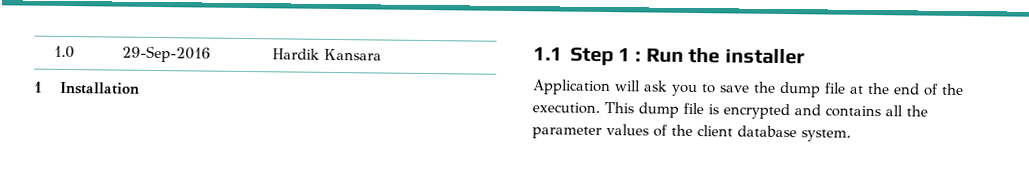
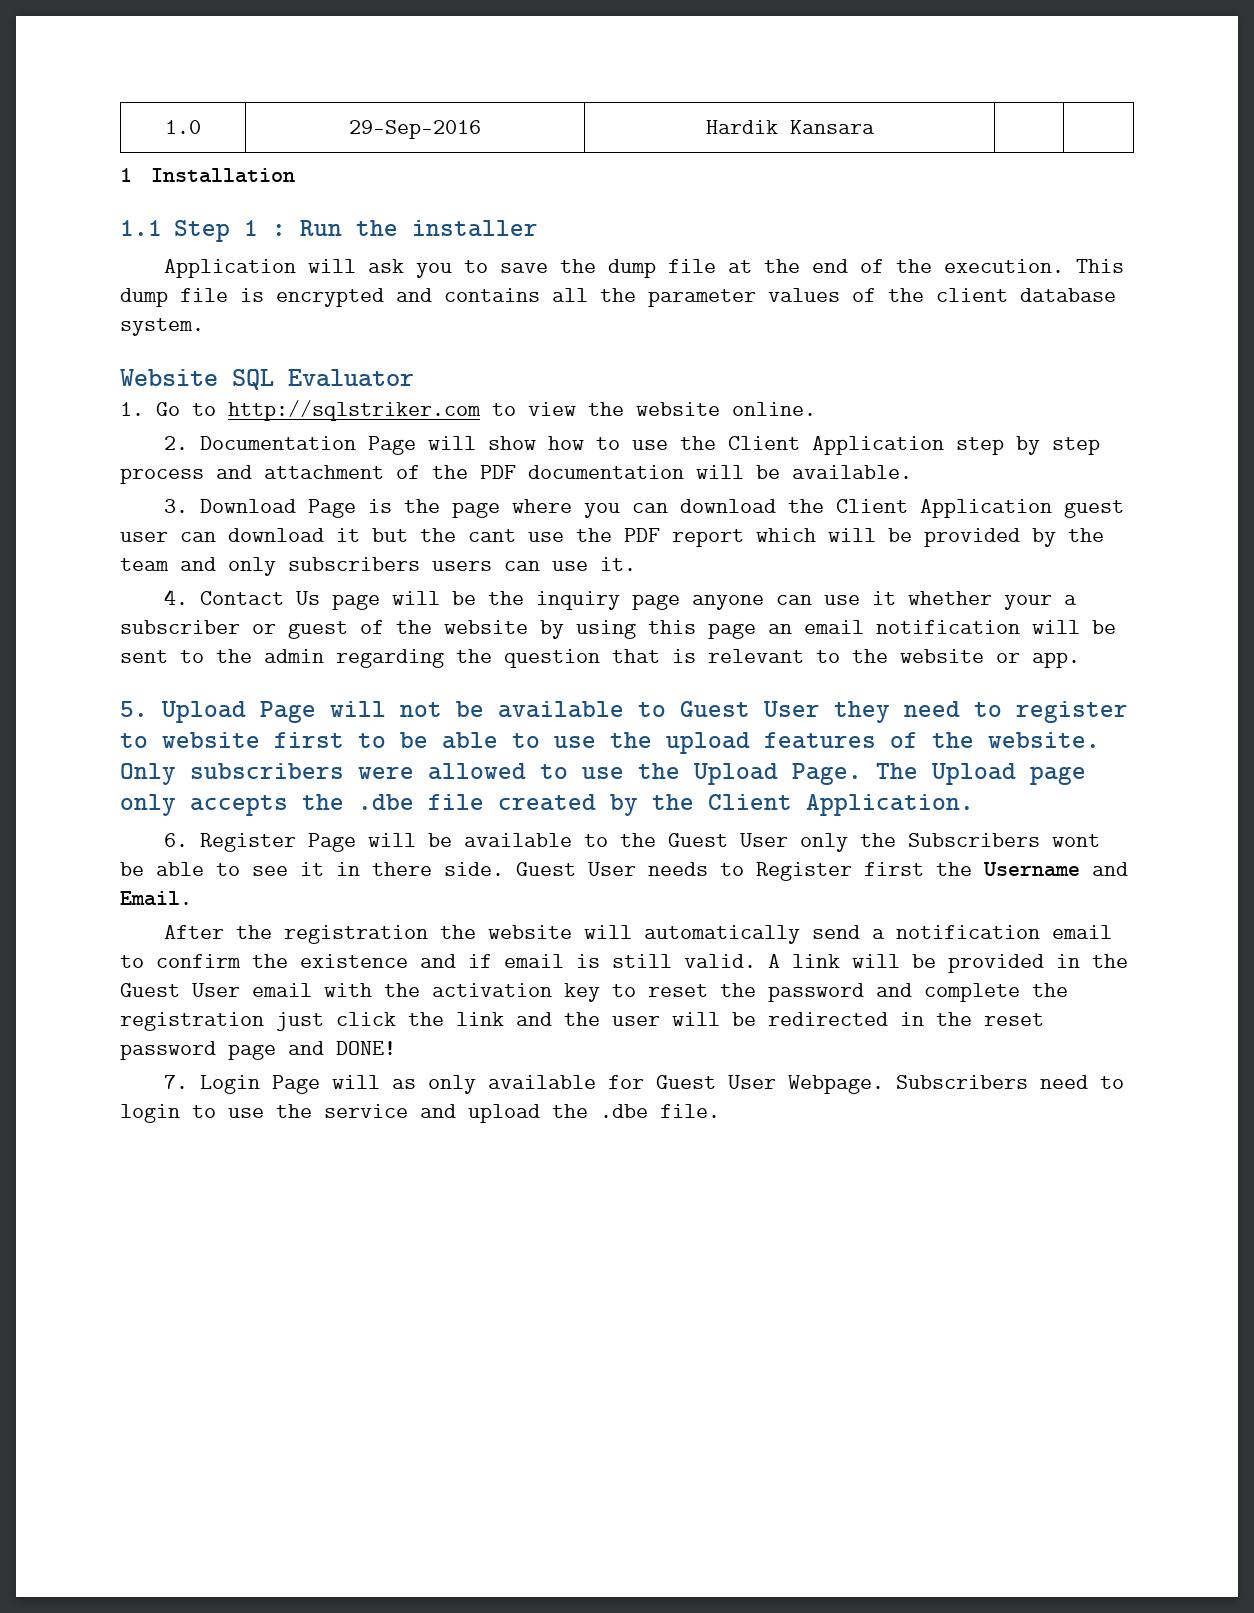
+ Website SQL Evaluator
+ 1. Go to http://sqlstriker.com to view the website online.
+ 2. Documentation Page will show how to use the Client Application step by step process and attachment of the PDF documentation will be available.
+ 3. Download Page is the page where you can download the Client Application guest user can download it but the cant use the PDF report which will be provided by the team and only subscribers users can use it.
+ 4. Contact Us page will be the inquiry page anyone can use it whether your a subscriber or guest of the website by using this page an email notification will be sent to the admin regarding the question that is relevant to the website or app.
+ 5. Upload Page will not be available to Guest User they need to register to website first to be able to use the upload features of the website. Only subscribers were allowed to use the Upload Page. The Upload page only accepts the .dbe file created by the Client Application.
+ 6. Register Page will be available to the Guest User only the Subscribers wont be able to see it in there side. Guest User needs to Register first the Username and Email.
+ After the registration the website will automatically send a notification email to confirm the existence and if email is still valid. A link will be provided in the Guest User email with the activation key to reset the password and complete the registration just click the link and the user will be redirected in the reset password page and DONE!
+ 7. Login Page will as only available for Guest User Webpage. Subscribers need to login to use the service and upload the .dbe file.

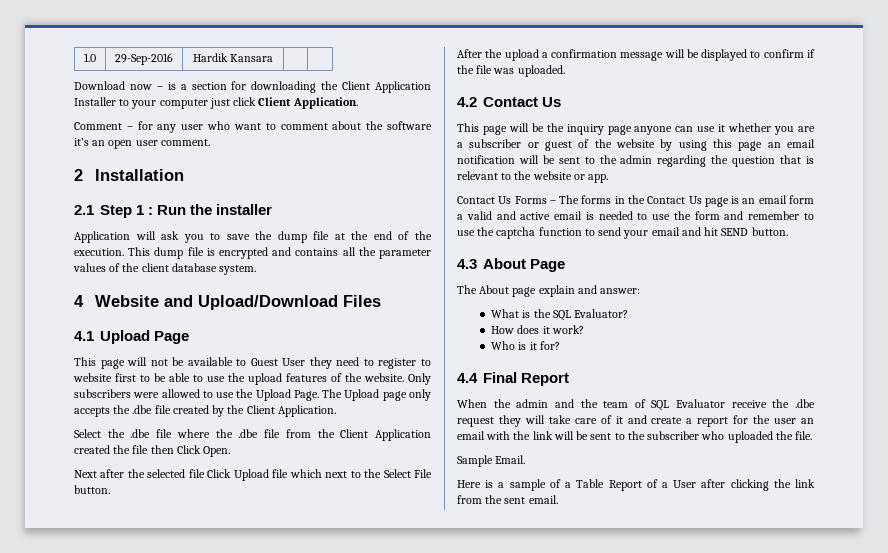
- 1 Installation
+ Download now – is a section for downloading the Client Application Installer to your computer just click Client Application.
+ Comment – for any user who want to comment about the software it’s an open user comment.
+ 2 Installation
- 1.1 Step 1 : Run the installer
+ 2.1 Step 1 : Run the installer
- Website SQL Evaluator
- 1. Go to http://sqlstriker.com to view the website online.
- 2. Documentation Page will show how to use the Client Application step by step process and attachment of the PDF documentation will be available.
- 3. Download Page is the page where you can download the Client Application guest user can download it but the cant use the PDF report which will be provided by the team and only subscribers users can use it.
- 4. Contact Us page will be the inquiry page anyone can use it whether your a subscriber or guest of the website by using this page an email notification will be sent to the admin regarding the question that is relevant to the website or app.
- 5. Upload Page will not be available to Guest User they need to register to website first to be able to use the upload features of the website.
+ 4 Website and Upload/Download Files
+ 4.1 Upload Page
+ This page will not be available to Guest User they need to register to website first to be able to use the upload features of the website.
- 6. Register Page will be available to the Guest User only the Subscribers wont be able to see it in there side. Guest User needs to Register first the Username and Email.
- After the registration the website will automatically send a notification email to confirm the existence and if email is still valid. A link will be provided in the Guest User email with the activation key to reset the password and complete the registration just click the link and the user will be redirected in the reset password page and DONE!
- 7. Login Page will as only available for Guest User Webpage. Subscribers need to login to use the service and upload the .dbe file.
+ Select the .dbe file where the .dbe file from the Client Application created the file then Click Open.
+ Next after the selected file Click Upload file which next to the Select File button.
+ After the upload a confirmation message will be displayed to confirm if the file was uploaded.
+ 4.2 Contact Us
+ This page will be the inquiry page anyone can use it whether you are a subscriber or guest of the website by using this page an email notification will be sent to the admin regarding the question that is relevant to the website or app.
+ Contact Us Forms – The forms in the Contact Us page is an email form a valid and active email is needed to use the form and remember to use the captcha function to send your email and hit SEND button.
+ 4.3 About Page
+ The About page explain and answer:
+ What is the SQL Evaluator?
+ How does it work?
+ Who is it for?
+ 4.4 Final Report
+ When the admin and the team of SQL Evaluator receive the .dbe request they will take care of it and create a report for the user an email with the link will be sent to the subscriber who uploaded the file.
+ Sample Email.
+ Here is a sample of a Table Report of a User after clicking the link from the sent email.

